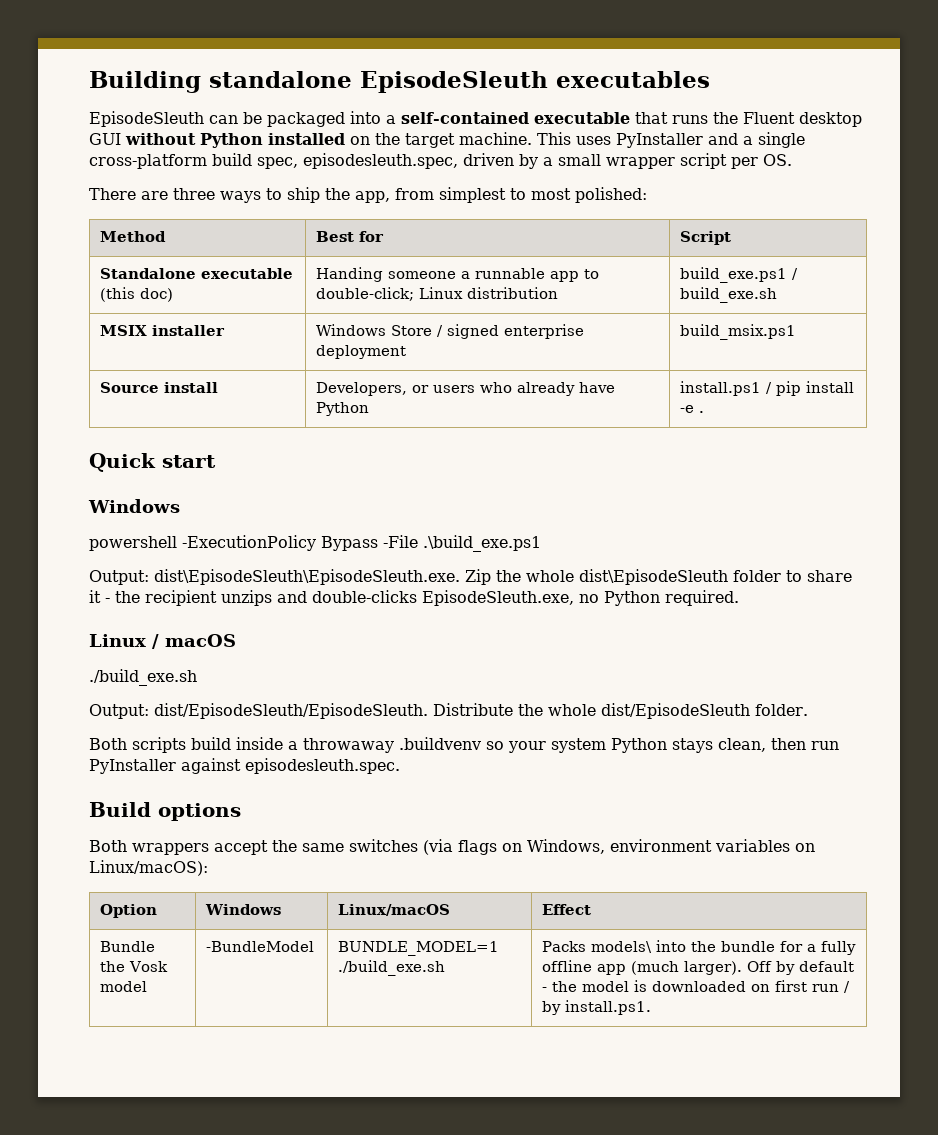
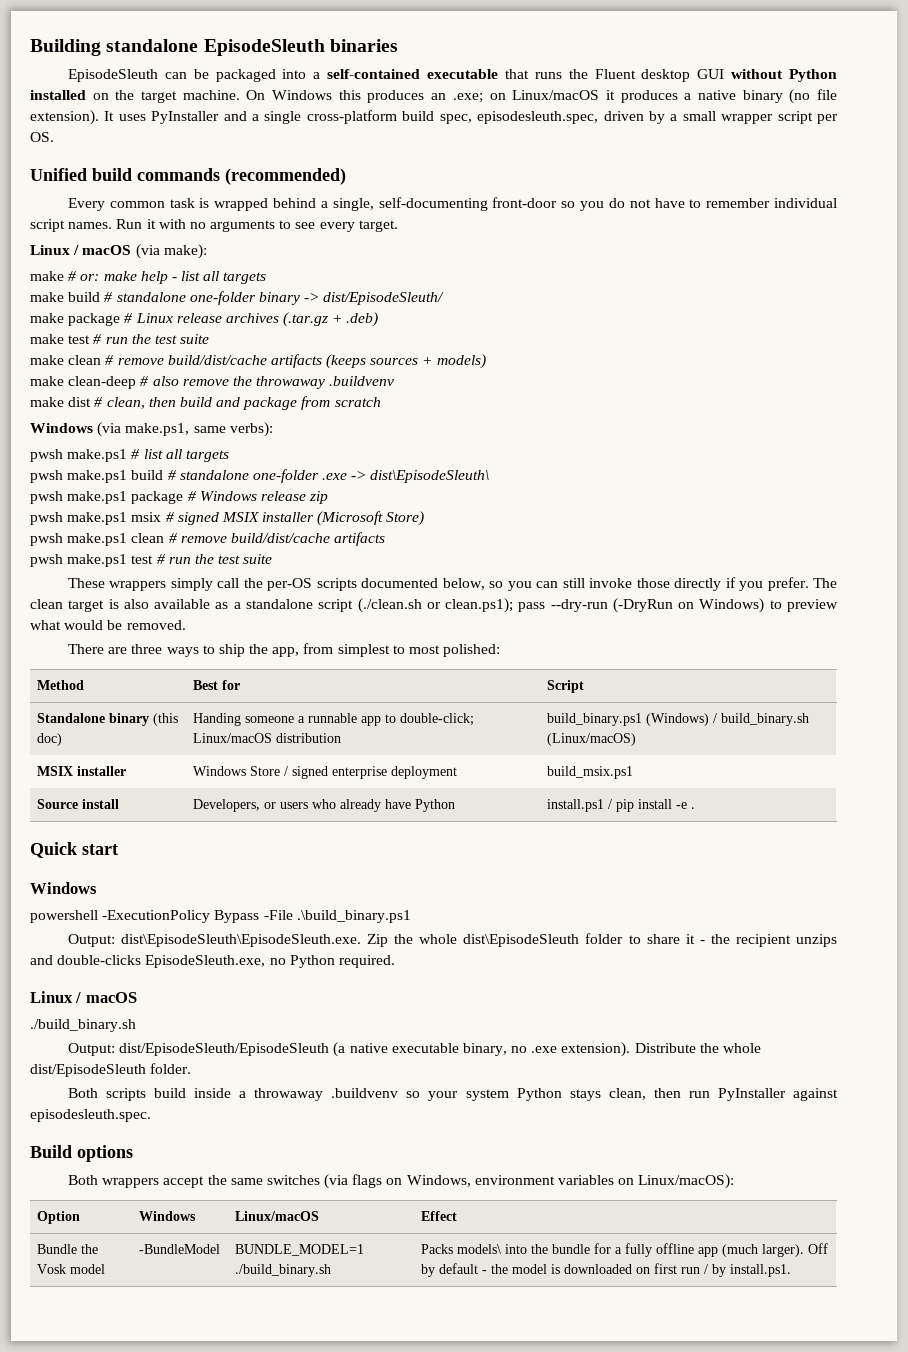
- Building standalone EpisodeSleuth executables
+ Building standalone EpisodeSleuth binaries
- This uses PyInstaller and a single cross-platform build spec, episodesleuth.spec, driven by a small wrapper script per OS.
+ On Windows this produces an .exe; on Linux/macOS it produces a native binary (no file extension). It uses PyInstaller and a single cross-platform build spec, episodesleuth.spec, driven by a small wrapper script per OS.
+ Unified build commands (recommended)
+ Every common task is wrapped behind a single, self-documenting front-door so you do not have to remember individual script names. Run it with no arguments to see every target.
+ Linux / macOS (via make):
+ make # or: make help - list all targets
+ make build # standalone one-folder binary -> dist/EpisodeSleuth/
+ make package # Linux release archives (.tar.gz + .deb)
+ make test # run the test suite
+ make clean # remove build/dist/cache artifacts (keeps sources + models)
+ make clean-deep # also remove the throwaway .buildvenv
+ make dist # clean, then build and package from scratch
+ Windows (via make.ps1, same verbs):
+ pwsh make.ps1 # list all targets
+ pwsh make.ps1 build # standalone one-folder .exe -> dist\EpisodeSleuth\
+ pwsh make.ps1 package # Windows release zip
+ pwsh make.ps1 msix # signed MSIX installer (Microsoft Store)
+ pwsh make.ps1 clean # remove build/dist/cache artifacts
+ pwsh make.ps1 test # run the test suite
+ These wrappers simply call the per-OS scripts documented below, so you can still invoke those directly if you prefer. The clean target is also available as a standalone script (./clean.sh or clean.ps1); pass --dry-run (-DryRun on Windows) to preview what would be removed.
- Standalone executable (this doc) | Handing someone a runnable app to double-click; Linux distribution | build_exe.ps1 / build_exe.sh
+ Standalone binary (this doc) | Handing someone a runnable app to double-click; Linux/macOS distribution | build_binary.ps1 (Windows) / build_binary.sh (Linux/macOS)
- powershell -ExecutionPolicy Bypass -File .\build_exe.ps1
+ powershell -ExecutionPolicy Bypass -File .\build_binary.ps1
  Output: dist\EpisodeSleuth\EpisodeSleuth.exe. Zip the whole dist\EpisodeSleuth folder to share it - the recipient unzips and double-clicks EpisodeSleuth.exe, no Python required.
  Linux / macOS
- ./build_exe.sh
- Output: dist/EpisodeSleuth/EpisodeSleuth.
+ ./build_binary.sh
+ Output: dist/EpisodeSleuth/EpisodeSleuth (a native executable binary, no .exe extension).
- Bundle the Vosk model | -BundleModel | BUNDLE_MODEL=1 ./build_exe.sh | Packs models\ into the bundle for a fully offline app (much larger). Off by default - the model is downloaded on first run / by install.ps1.
+ Bundle the Vosk model | -BundleModel | BUNDLE_MODEL=1 ./build_binary.sh | Packs models\ into the bundle for a fully offline app (much larger). Off by default - the model is downloaded on first run / by install.ps1.

